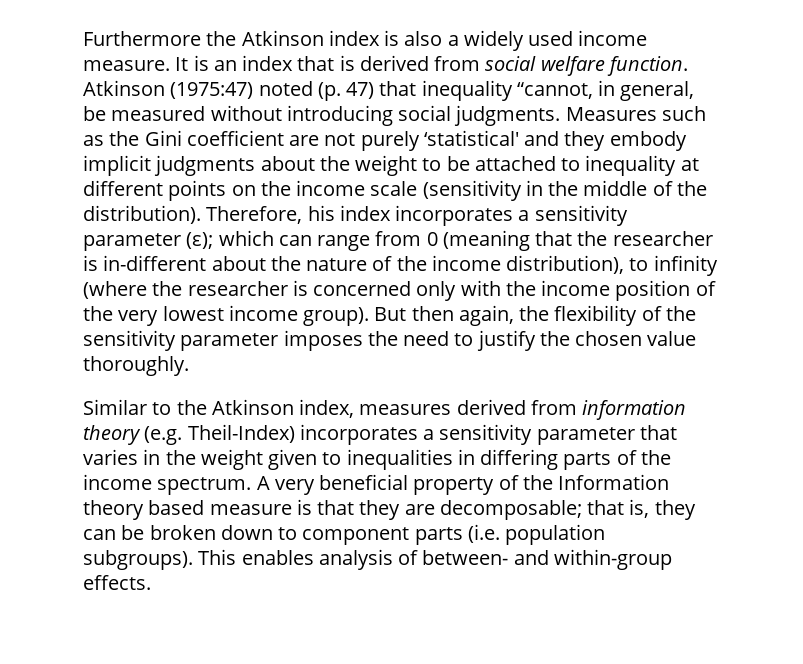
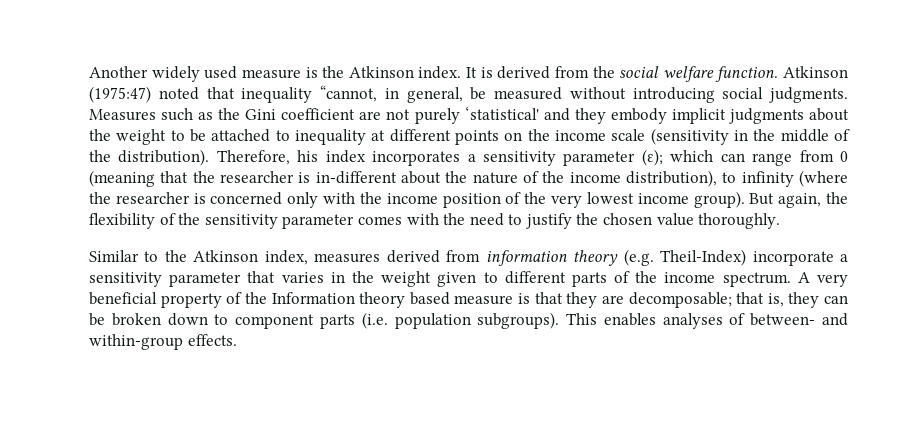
- Furthermore the Atkinson index is also a widely used income measure. It is an index that is derived from social welfare function.
+ Another widely used measure is the Atkinson index. It is derived from the social welfare function.
- Atkinson (1975:47) noted (p. 47) that inequality “cannot, in general, be measured without introducing social judgments.
+ Atkinson (1975:47) noted that inequality “cannot, in general, be measured without introducing social judgments.
- But then again, the flexibility of the sensitivity parameter imposes the need to justify the chosen value thoroughly.
+ But again, the flexibility of the sensitivity parameter comes with the need to justify the chosen value thoroughly.
- Similar to the Atkinson index, measures derived from information theory (e.g. Theil-Index) incorporates a sensitivity parameter that varies in the weight given to inequalities in differing parts of the income spectrum.
+ Similar to the Atkinson index, measures derived from information theory (e.g. Theil-Index) incorporate a sensitivity parameter that varies in the weight given to different parts of the income spectrum.
- This enables analysis of between‐ and within‐group effects.
+ This enables analyses of between‐ and within‐group effects.

